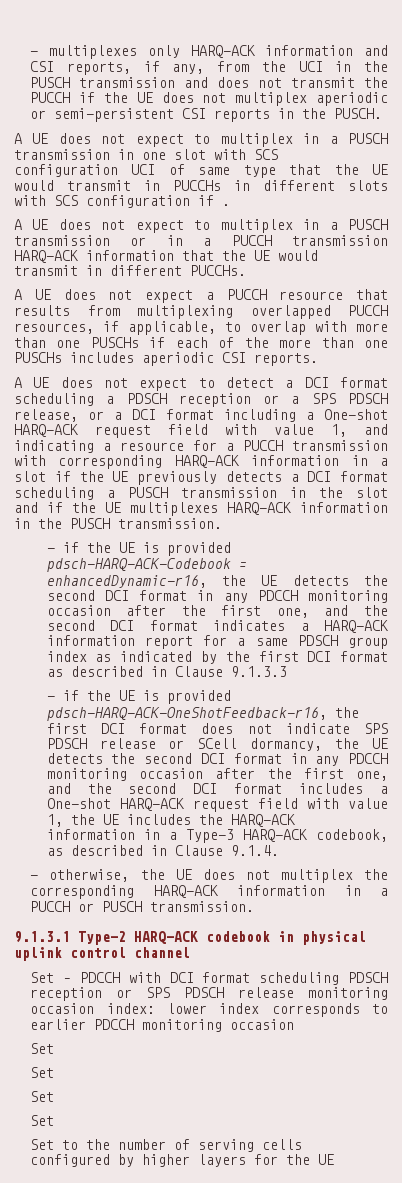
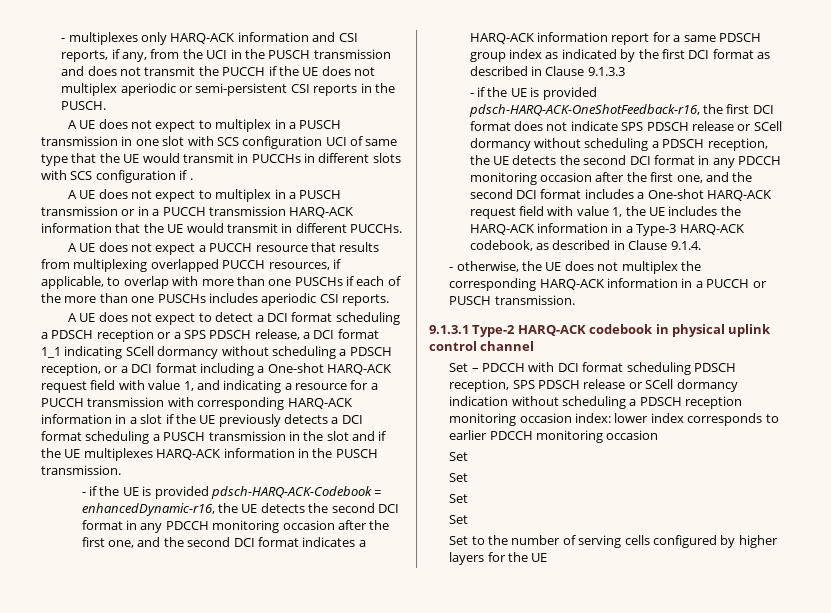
- A UE does not expect to detect a DCI format scheduling a PDSCH reception or a SPS PDSCH release, or a DCI format including a One-shot HARQ-ACK request field with value 1, and indicating a resource for a PUCCH transmission with corresponding HARQ-ACK information in a slot if the UE previously detects a DCI format scheduling a PUSCH transmission in the slot and if the UE multiplexes HARQ-ACK information in the PUSCH transmission.
+ A UE does not expect to detect a DCI format scheduling a PDSCH reception or a SPS PDSCH release, a DCI format 1_1 indicating SCell dormancy without scheduling a PDSCH reception, or a DCI format including a One-shot HARQ-ACK request field with value 1, and indicating a resource for a PUCCH transmission with corresponding HARQ-ACK information in a slot if the UE previously detects a DCI format scheduling a PUSCH transmission in the slot and if the UE multiplexes HARQ-ACK information in the PUSCH transmission.
- - if the UE is provided pdsch-HARQ-ACK-OneShotFeedback-r16, the first DCI format does not indicate SPS PDSCH release or SCell dormancy, the UE detects the second DCI format in any PDCCH monitoring occasion after the first one, and the second DCI format includes a One-shot HARQ-ACK request field with value 1, the UE includes the HARQ-ACK information in a Type-3 HARQ-ACK codebook, as described in Clause 9.1.4.
+ - if the UE is provided pdsch-HARQ-ACK-OneShotFeedback-r16, the first DCI format does not indicate SPS PDSCH release or SCell dormancy without scheduling a PDSCH reception, the UE detects the second DCI format in any PDCCH monitoring occasion after the first one, and the second DCI format includes a One-shot HARQ-ACK request field with value 1, the UE includes the HARQ-ACK information in a Type-3 HARQ-ACK codebook, as described in Clause 9.1.4.
- Set – PDCCH with DCI format scheduling PDSCH reception or SPS PDSCH release monitoring occasion index: lower index corresponds to earlier PDCCH monitoring occasion
+ Set – PDCCH with DCI format scheduling PDSCH reception, SPS PDSCH release or SCell dormancy indication without scheduling a PDSCH reception monitoring occasion index: lower index corresponds to earlier PDCCH monitoring occasion

